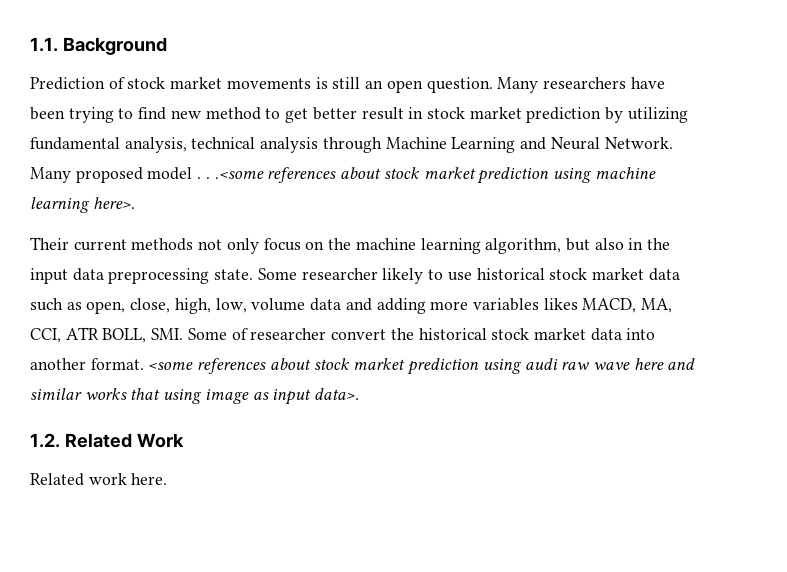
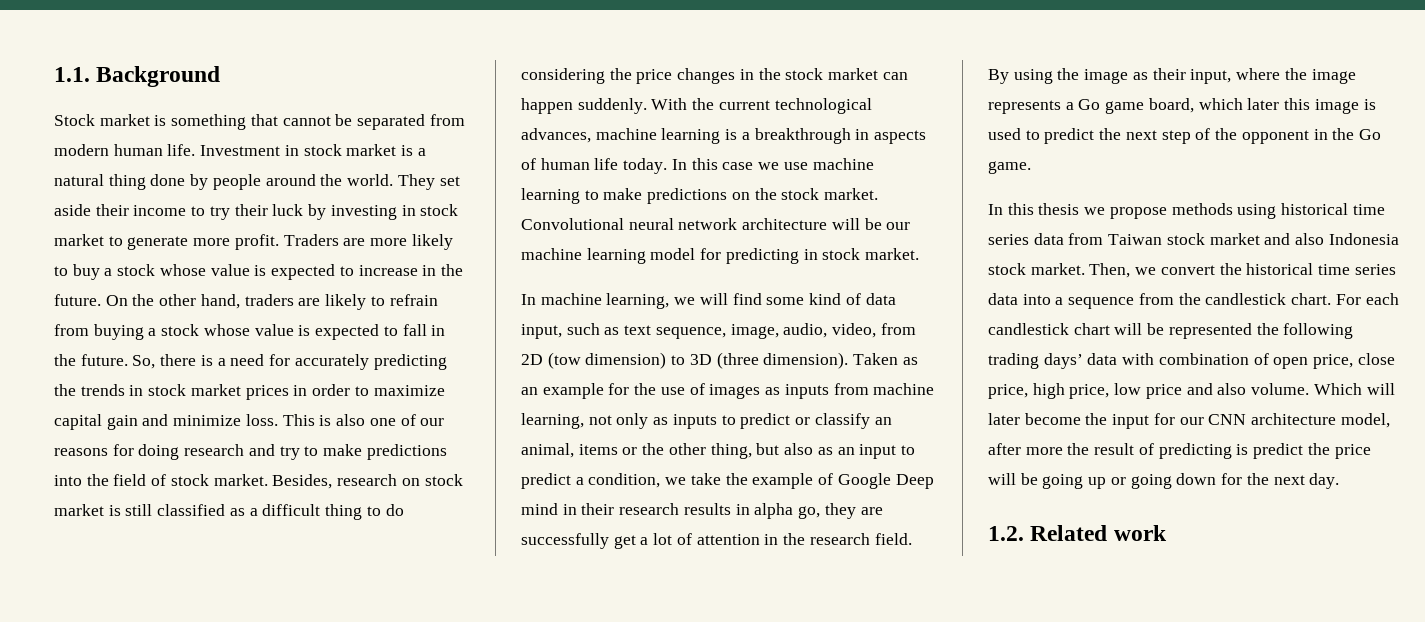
- Prediction of stock market movements is still an open question. Many researchers have been trying to find new method to get better result in stock market prediction by utilizing fundamental analysis, technical analysis through Machine Learning and Neural Network. Many proposed model . . .<some references about stock market prediction using machine learning here>.
- Their current methods not only focus on the machine learning algorithm, but also in the input data preprocessing state. Some researcher likely to use historical stock market data such as open, close, high, low, volume data and adding more variables likes MACD, MA, CCI, ATR BOLL, SMI. Some of researcher convert the historical stock market data into another format. <some references about stock market prediction using audi raw wave here and similar works that using image as input data>.
- 1.2. Related Work
- Related work here.
+ Stock market is something that cannot be separated from modern human life. Investment in stock market is a natural thing done by people around the world. They set aside their income to try their luck by investing in stock market to generate more profit. Traders are more likely to buy a stock whose value is expected to increase in the future. On the other hand, traders are likely to refrain from buying a stock whose value is expected to fall in the future. So, there is a need for accurately predicting the trends in stock market prices in order to maximize capital gain and minimize loss. This is also one of our reasons for doing research and try to make predictions into the field of stock market. Besides, research on stock market is still classified as a difficult thing to do considering the price changes in the stock market can happen suddenly. With the current technological advances, machine learning is a breakthrough in aspects of human life today. In this case we use machine learning to make predictions on the stock market. Convolutional neural network architecture will be our machine learning model for predicting in stock market.
+ In machine learning, we will find some kind of data input, such as text sequence, image, audio, video, from 2D (tow dimension) to 3D (three dimension). Taken as an example for the use of images as inputs from machine learning, not only as inputs to predict or classify an animal, items or the other thing, but also as an input to predict a condition, we take the example of Google Deep mind in their research results in alpha go, they are successfully get a lot of attention in the research field. By using the image as their input, where the image represents a Go game board, which later this image is used to predict the next step of the opponent in the Go game.
+ In this thesis we propose methods using historical time series data from Taiwan stock market and also Indonesia stock market. Then, we convert the historical time series data into a sequence from the candlestick chart. For each candlestick chart will be represented the following trading days’ data with combination of open price, close price, high price, low price and also volume. Which will later become the input for our CNN architecture model, after more the result of predicting is predict the price will be going up or going down for the next day.
+ 1.2. Related work

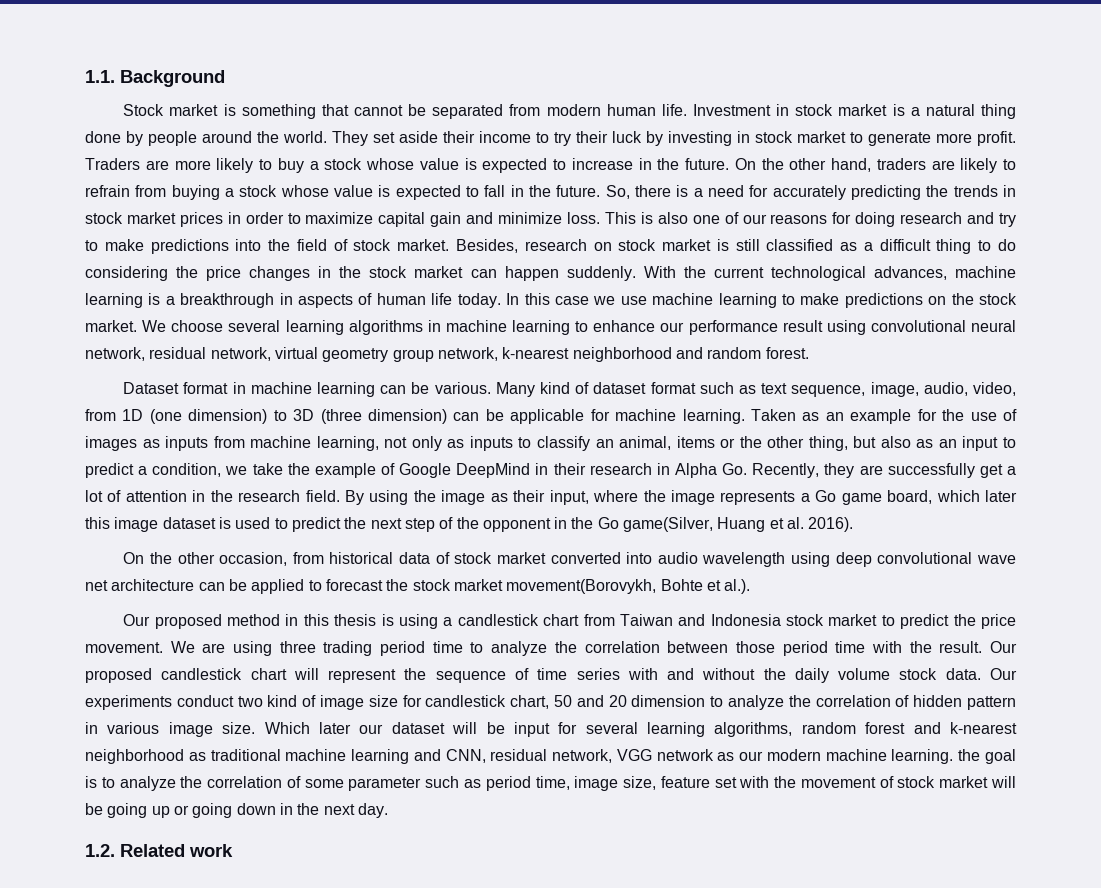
- Convolutional neural network architecture will be our machine learning model for predicting in stock market.
- In machine learning, we will find some kind of data input, such as text sequence, image, audio, video, from 2D (tow dimension) to 3D (three dimension).
+ We choose several learning algorithms in machine learning to enhance our performance result using convolutional neural network, residual network, virtual geometry group network, k-nearest neighborhood and random forest.
+ Dataset format in machine learning can be various. Many kind of dataset format such as text sequence, image, audio, video, from 1D (one dimension) to 3D (three dimension) can be applicable for machine learning.
- Taken as an example for the use of images as inputs from machine learning, not only as inputs to predict or classify an animal, items or the other thing, but also as an input to predict a condition, we take the example of Google Deep mind in their research results in alpha go, they are successfully get a lot of attention in the research field.
+ Taken as an example for the use of images as inputs from machine learning, not only as inputs to classify an animal, items or the other thing, but also as an input to predict a condition, we take the example of Google DeepMind in their research in Alpha Go. Recently, they are successfully get a lot of attention in the research field.
- By using the image as their input, where the image represents a Go game board, which later this image is used to predict the next step of the opponent in the Go game.
- In this thesis we propose methods using historical time series data from Taiwan stock market and also Indonesia stock market. Then, we convert the historical time series data into a sequence from the candlestick chart. For each candlestick chart will be represented the following trading days’ data with combination of open price, close price, high price, low price and also volume. Which will later become the input for our CNN architecture model, after more the result of predicting is predict the price will be going up or going down for the next day.
+ By using the image as their input, where the image represents a Go game board, which later this image dataset is used to predict the next step of the opponent in the Go game(Silver, Huang et al. 2016).
+ On the other occasion, from historical data of stock market converted into audio wavelength using deep convolutional wave net architecture can be applied to forecast the stock market movement(Borovykh, Bohte et al.).
+ Our proposed method in this thesis is using a candlestick chart from Taiwan and Indonesia stock market to predict the price movement. We are using three trading period time to analyze the correlation between those period time with the result. Our proposed candlestick chart will represent the sequence of time series with and without the daily volume stock data. Our experiments conduct two kind of image size for candlestick chart, 50 and 20 dimension to analyze the correlation of hidden pattern in various image size. Which later our dataset will be input for several learning algorithms, random forest and k-nearest neighborhood as traditional machine learning and CNN, residual network, VGG network as our modern machine learning. the goal is to analyze the correlation of some parameter such as period time, image size, feature set with the movement of stock market will be going up or going down in the next day.

